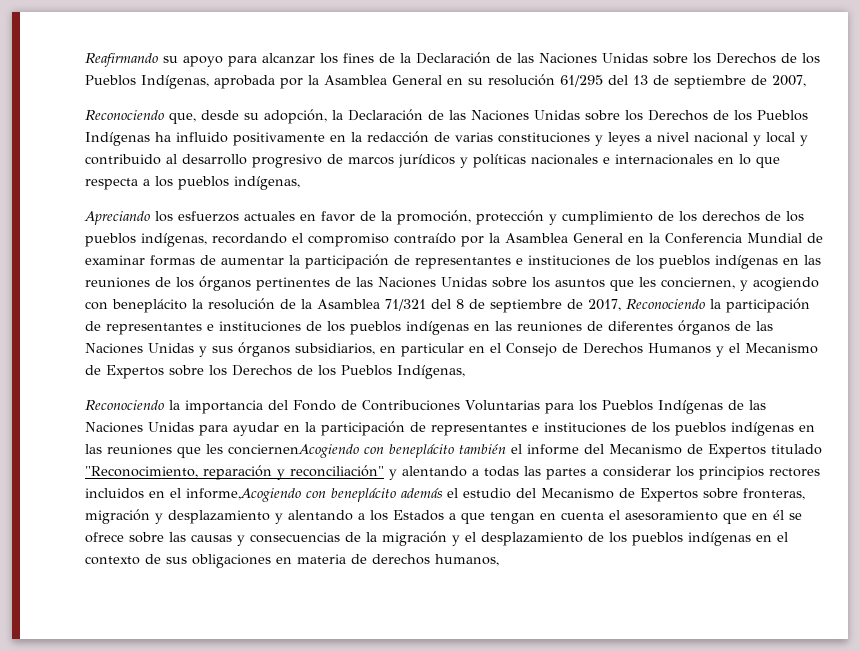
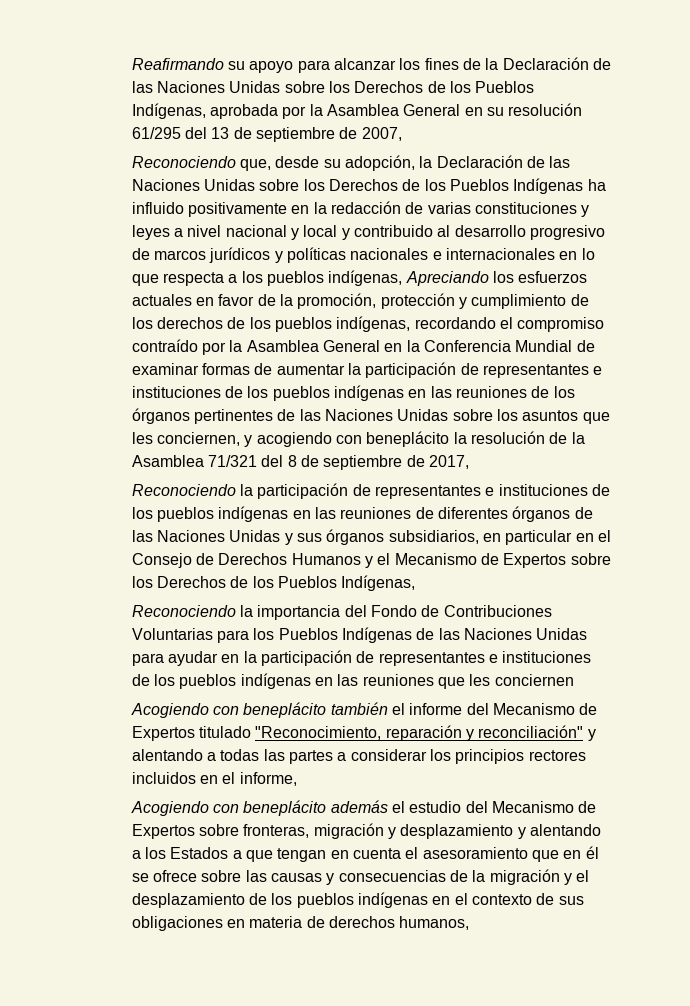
- Reconociendo que, desde su adopción, la Declaración de las Naciones Unidas sobre los Derechos de los Pueblos Indígenas ha influido positivamente en la redacción de varias constituciones y leyes a nivel nacional y local y contribuido al desarrollo progresivo de marcos jurídicos y políticas nacionales e internacionales en lo que respecta a los pueblos indígenas,
- Apreciando los esfuerzos actuales en favor de la promoción, protección y cumplimiento de los derechos de los pueblos indígenas, recordando el compromiso contraído por la Asamblea General en la Conferencia Mundial de examinar formas de aumentar la participación de representantes e instituciones de los pueblos indígenas en las reuniones de los órganos pertinentes de las Naciones Unidas sobre los asuntos que les conciernen, y acogiendo con beneplácito la resolución de la Asamblea 71/321 del 8 de septiembre de 2017, Reconociendo la participación de representantes e instituciones de los pueblos indígenas en las reuniones de diferentes órganos de las Naciones Unidas y sus órganos subsidiarios, en particular en el Consejo de Derechos Humanos y el Mecanismo de Expertos sobre los Derechos de los Pueblos Indígenas,
+ Reconociendo que, desde su adopción, la Declaración de las Naciones Unidas sobre los Derechos de los Pueblos Indígenas ha influido positivamente en la redacción de varias constituciones y leyes a nivel nacional y local y contribuido al desarrollo progresivo de marcos jurídicos y políticas nacionales e internacionales en lo que respecta a los pueblos indígenas, Apreciando los esfuerzos actuales en favor de la promoción, protección y cumplimiento de los derechos de los pueblos indígenas, recordando el compromiso contraído por la Asamblea General en la Conferencia Mundial de examinar formas de aumentar la participación de representantes e instituciones de los pueblos indígenas en las reuniones de los órganos pertinentes de las Naciones Unidas sobre los asuntos que les conciernen, y acogiendo con beneplácito la resolución de la Asamblea 71/321 del 8 de septiembre de 2017,
+ Reconociendo la participación de representantes e instituciones de los pueblos indígenas en las reuniones de diferentes órganos de las Naciones Unidas y sus órganos subsidiarios, en particular en el Consejo de Derechos Humanos y el Mecanismo de Expertos sobre los Derechos de los Pueblos Indígenas,
- Reconociendo la importancia del Fondo de Contribuciones Voluntarias para los Pueblos Indígenas de las Naciones Unidas para ayudar en la participación de representantes e instituciones de los pueblos indígenas en las reuniones que les conciernenAcogiendo con beneplácito también el informe del Mecanismo de Expertos titulado "Reconocimiento, reparación y reconciliación" y alentando a todas las partes a considerar los principios rectores incluidos en el informe,Acogiendo con beneplácito además el estudio del Mecanismo de Expertos sobre fronteras, migración y desplazamiento y alentando a los Estados a que tengan en cuenta el asesoramiento que en él se ofrece sobre las causas y consecuencias de la migración y el desplazamiento de los pueblos indígenas en el contexto de sus obligaciones en materia de derechos humanos,
+ Reconociendo la importancia del Fondo de Contribuciones Voluntarias para los Pueblos Indígenas de las Naciones Unidas para ayudar en la participación de representantes e instituciones de los pueblos indígenas en las reuniones que les conciernen
+ Acogiendo con beneplácito también el informe del Mecanismo de Expertos titulado "Reconocimiento, reparación y reconciliación" y alentando a todas las partes a considerar los principios rectores incluidos en el informe,
+ Acogiendo con beneplácito además el estudio del Mecanismo de Expertos sobre fronteras, migración y desplazamiento y alentando a los Estados a que tengan en cuenta el asesoramiento que en él se ofrece sobre las causas y consecuencias de la migración y el desplazamiento de los pueblos indígenas en el contexto de sus obligaciones en materia de derechos humanos,

